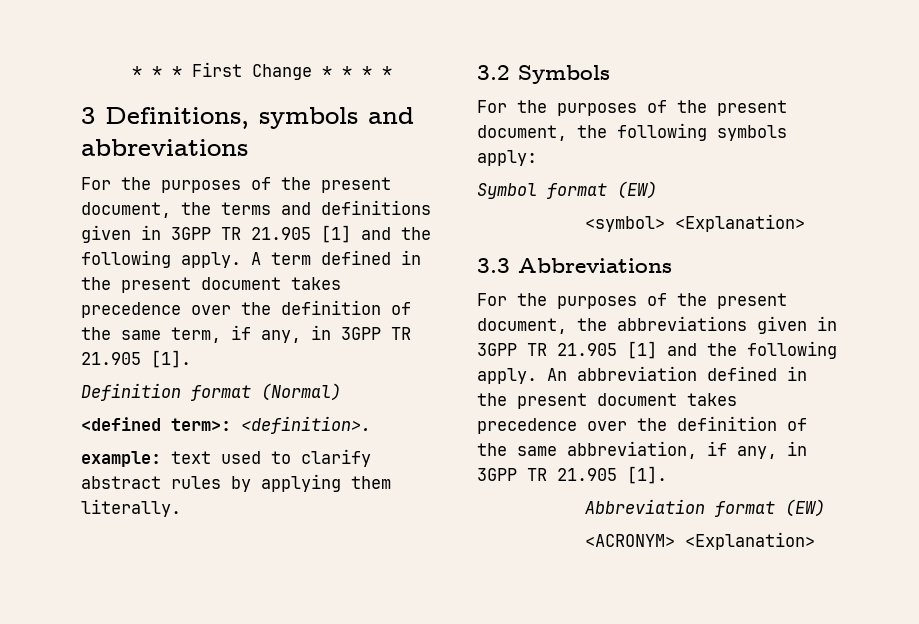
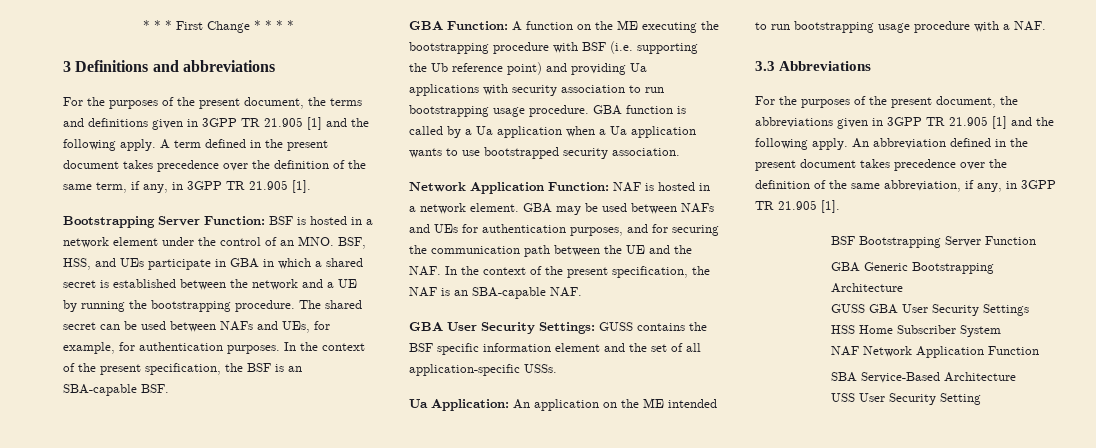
- 3 Definitions, symbols and abbreviations
+ 3 Definitions and abbreviations
- Definition format (Normal)
- <defined term>: <definition>.
- example: text used to clarify abstract rules by applying them literally.
- 3.2 Symbols
- For the purposes of the present document, the following symbols apply:
- Symbol format (EW)
- <symbol> <Explanation>
+ Bootstrapping Server Function: BSF is hosted in a network element under the control of an MNO. BSF, HSS, and UEs participate in GBA in which a shared secret is established between the network and a UE by running the bootstrapping procedure. The shared secret can be used between NAFs and UEs, for example, for authentication purposes. In the context of the present specification, the BSF is an SBA-capable BSF.
+ GBA Function: A function on the ME executing the bootstrapping procedure with BSF (i.e. supporting the Ub reference point) and providing Ua applications with security association to run bootstrapping usage procedure. GBA function is called by a Ua application when a Ua application wants to use bootstrapped security association.
+ Network Application Function: NAF is hosted in a network element. GBA may be used between NAFs and UEs for authentication purposes, and for securing the communication path between the UE and the NAF. In the context of the present specification, the NAF is an SBA-capable NAF.
+ GBA User Security Settings: GUSS contains the BSF specific information element and the set of all application-specific USSs.
+ Ua Application: An application on the ME intended to run bootstrapping usage procedure with a NAF.
- Abbreviation format (EW)
- <ACRONYM> <Explanation>
+ BSF Bootstrapping Server Function
+ GBA Generic Bootstrapping Architecture
+ GUSS GBA User Security Settings
+ HSS Home Subscriber System
+ NAF Network Application Function
+ SBA Service-Based Architecture
+ USS User Security Setting

